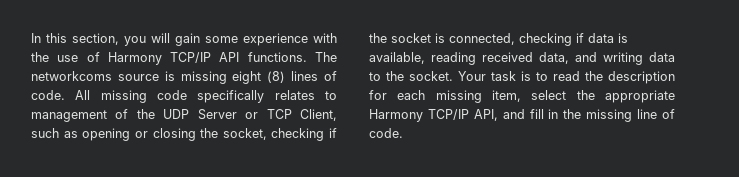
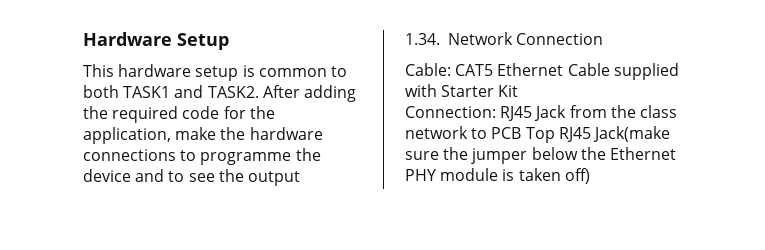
- In this section, you will gain some experience with the use of Harmony TCP/IP API functions. The networkcoms source is missing eight (8) lines of code. All missing code specifically relates to management of the UDP Server or TCP Client, such as opening or closing the socket, checking if the socket is connected, checking if data is available, reading received data, and writing data to the socket. Your task is to read the description for each missing item, select the appropriate Harmony TCP/IP API, and fill in the missing line of code.
+ Hardware Setup
+ This hardware setup is common to both TASK1 and TASK2. After adding the required code for the application, make the hardware connections to programme the device and to see the output
+ 1.34. Network Connection
+ Cable: CAT5 Ethernet Cable supplied with Starter Kit
+ Connection: RJ45 Jack from the class network to PCB Top RJ45 Jack(make sure the jumper below the Ethernet PHY module is taken off)

